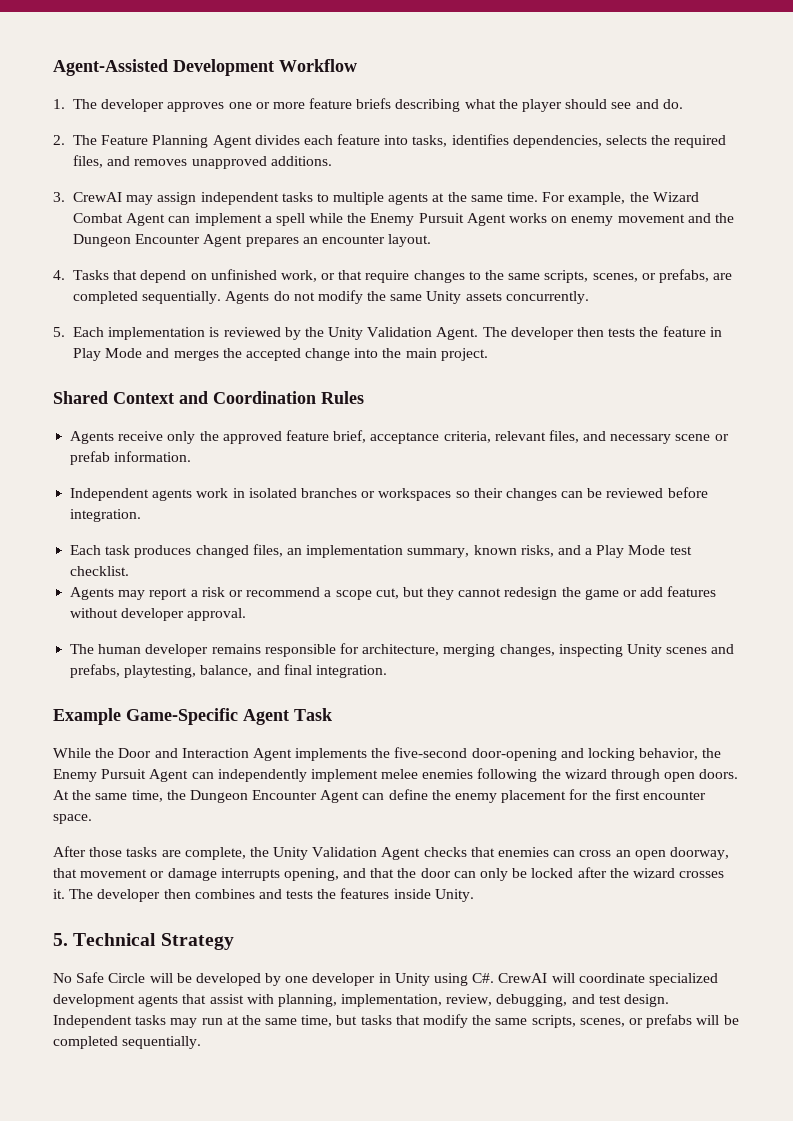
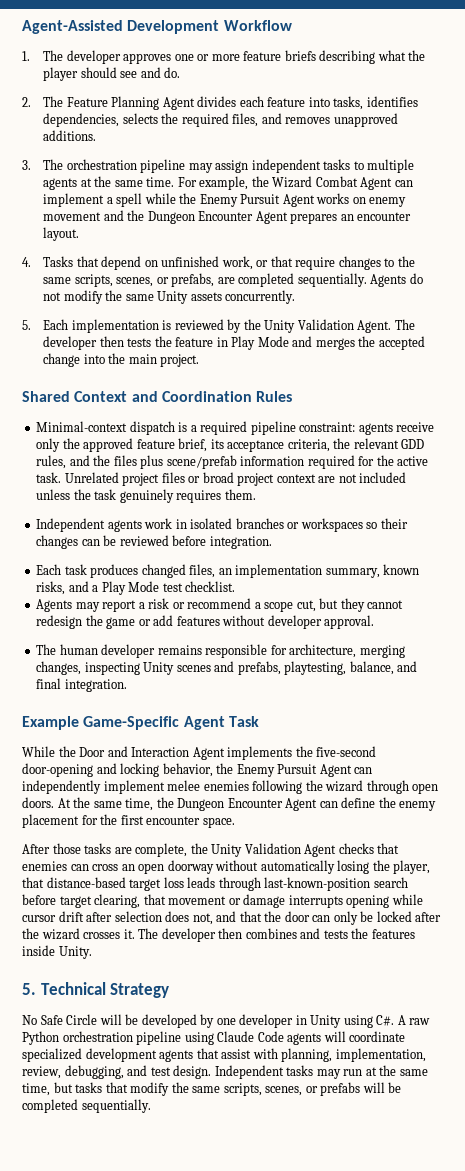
- 3. CrewAI may assign independent tasks to multiple agents at the same time.
+ 3. The orchestration pipeline may assign independent tasks to multiple agents at the same time.
- Agents receive only the approved feature brief, acceptance criteria, relevant files, and necessary scene or prefab information.
+ Minimal-context dispatch is a required pipeline constraint: agents receive only the approved feature brief, its acceptance criteria, the relevant GDD rules, and the files plus scene/prefab information required for the active task. Unrelated project files or broad project context are not included unless the task genuinely requires them.
- After those tasks are complete, the Unity Validation Agent checks that enemies can cross an open doorway, that movement or damage interrupts opening, and that the door can only be locked after the wizard crosses it.
+ After those tasks are complete, the Unity Validation Agent checks that enemies can cross an open doorway without automatically losing the player, that distance-based target loss leads through last-known-position search before target clearing, that movement or damage interrupts opening while cursor drift after selection does not, and that the door can only be locked after the wizard crosses it.
- No Safe Circle will be developed by one developer in Unity using C#. CrewAI will coordinate specialized development agents that assist with planning, implementation, review, debugging, and test design.
+ No Safe Circle will be developed by one developer in Unity using C#. A raw Python orchestration pipeline using Claude Code agents will coordinate specialized development agents that assist with planning, implementation, review, debugging, and test design.

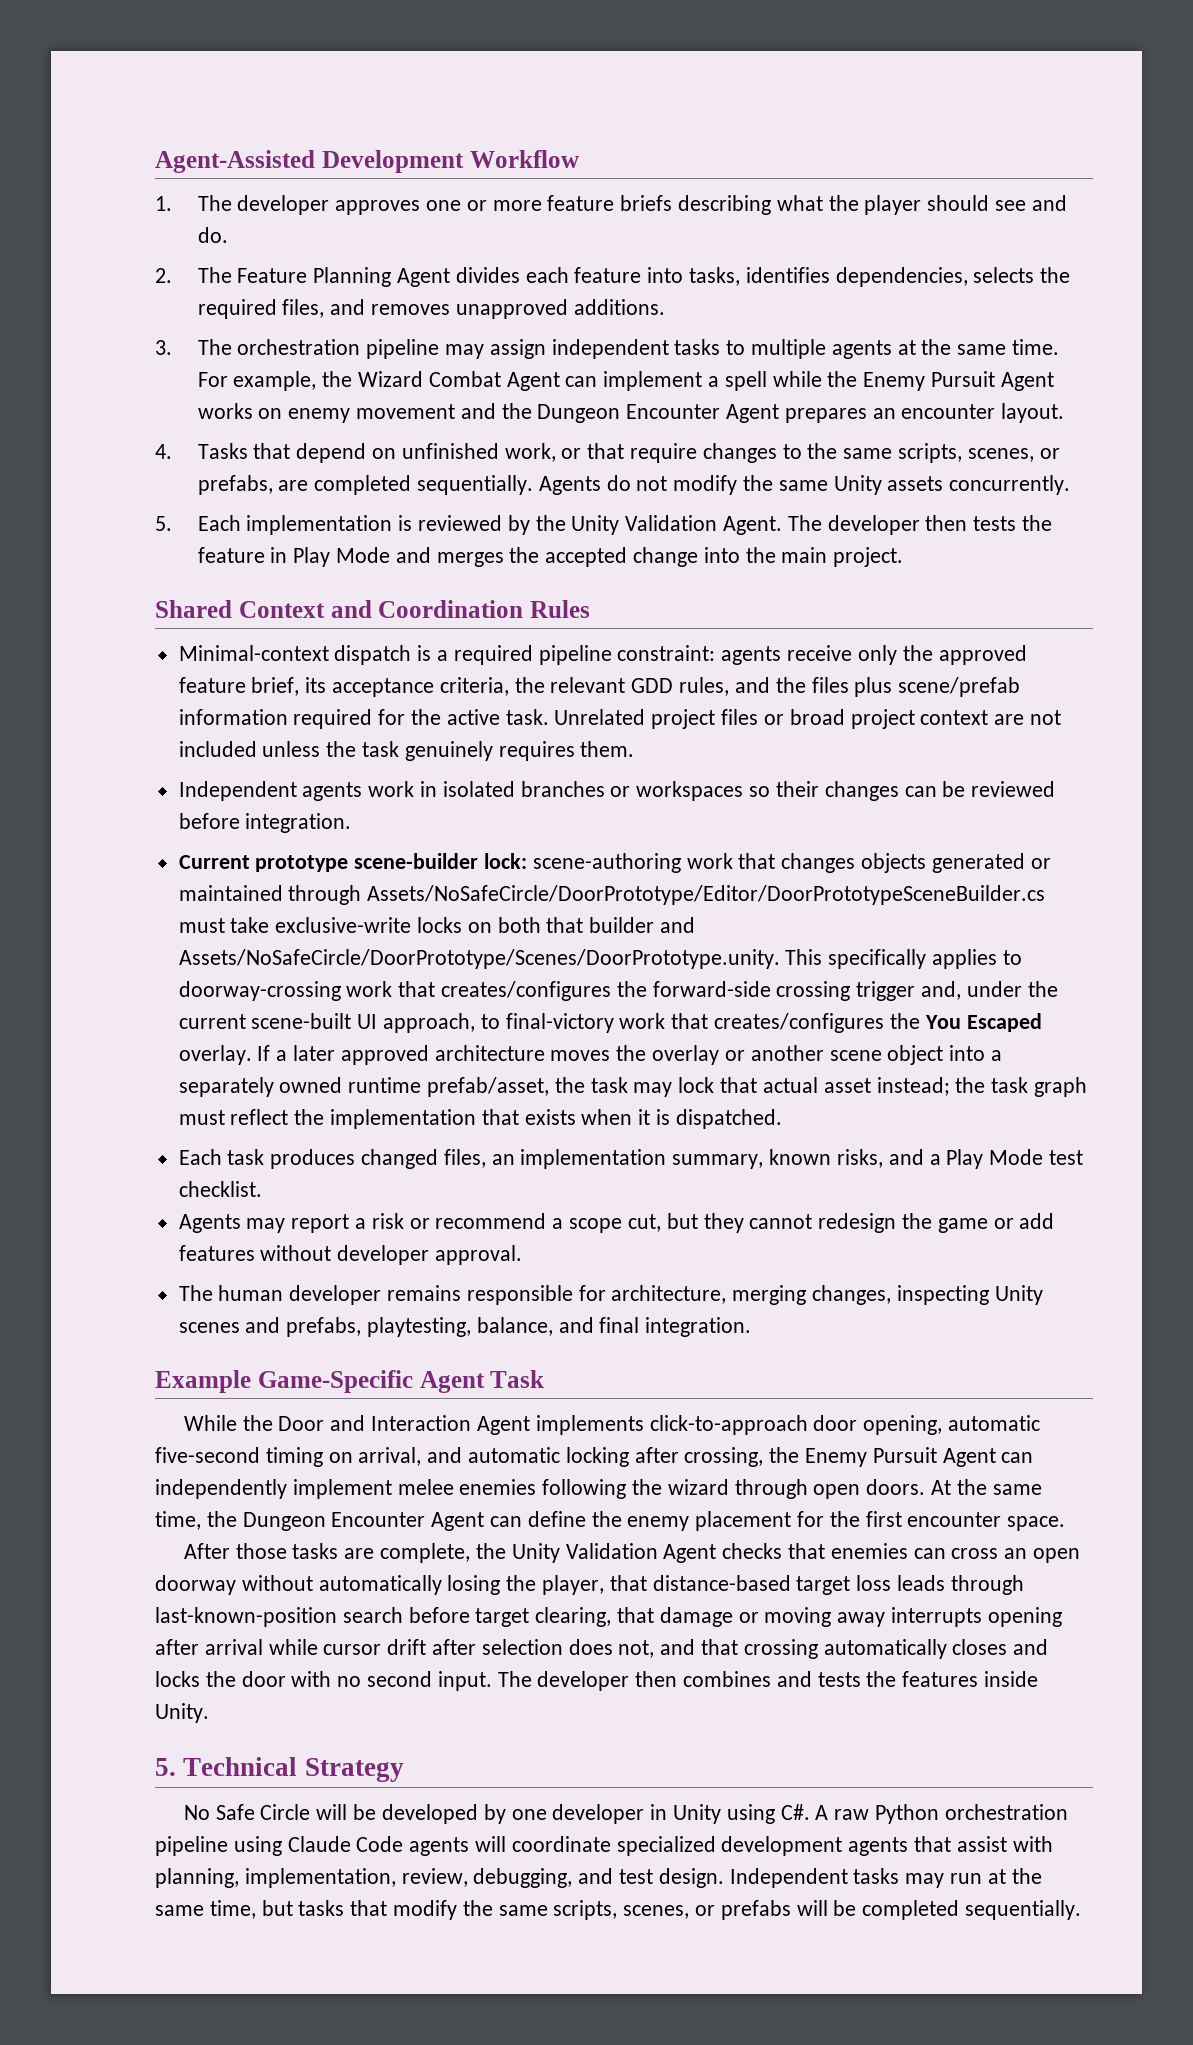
+ Current prototype scene-builder lock: scene-authoring work that changes objects generated or maintained through Assets/NoSafeCircle/DoorPrototype/Editor/DoorPrototypeSceneBuilder.cs must take exclusive-write locks on both that builder and Assets/NoSafeCircle/DoorPrototype/Scenes/DoorPrototype.unity. This specifically applies to doorway-crossing work that creates/configures the forward-side crossing trigger and, under the current scene-built UI approach, to final-victory work that creates/configures the You Escaped overlay. If a later approved architecture moves the overlay or another scene object into a separately owned runtime prefab/asset, the task may lock that actual asset instead; the task graph must reflect the implementation that exists when it is dispatched.
- While the Door and Interaction Agent implements the five-second door-opening and locking behavior, the Enemy Pursuit Agent can independently implement melee enemies following the wizard through open doors.
+ While the Door and Interaction Agent implements click-to-approach door opening, automatic five-second timing on arrival, and automatic locking after crossing, the Enemy Pursuit Agent can independently implement melee enemies following the wizard through open doors.
- After those tasks are complete, the Unity Validation Agent checks that enemies can cross an open doorway without automatically losing the player, that distance-based target loss leads through last-known-position search before target clearing, that movement or damage interrupts opening while cursor drift after selection does not, and that the door can only be locked after the wizard crosses it.
+ After those tasks are complete, the Unity Validation Agent checks that enemies can cross an open doorway without automatically losing the player, that distance-based target loss leads through last-known-position search before target clearing, that damage or moving away interrupts opening after arrival while cursor drift after selection does not, and that crossing automatically closes and locks the door with no second input.

